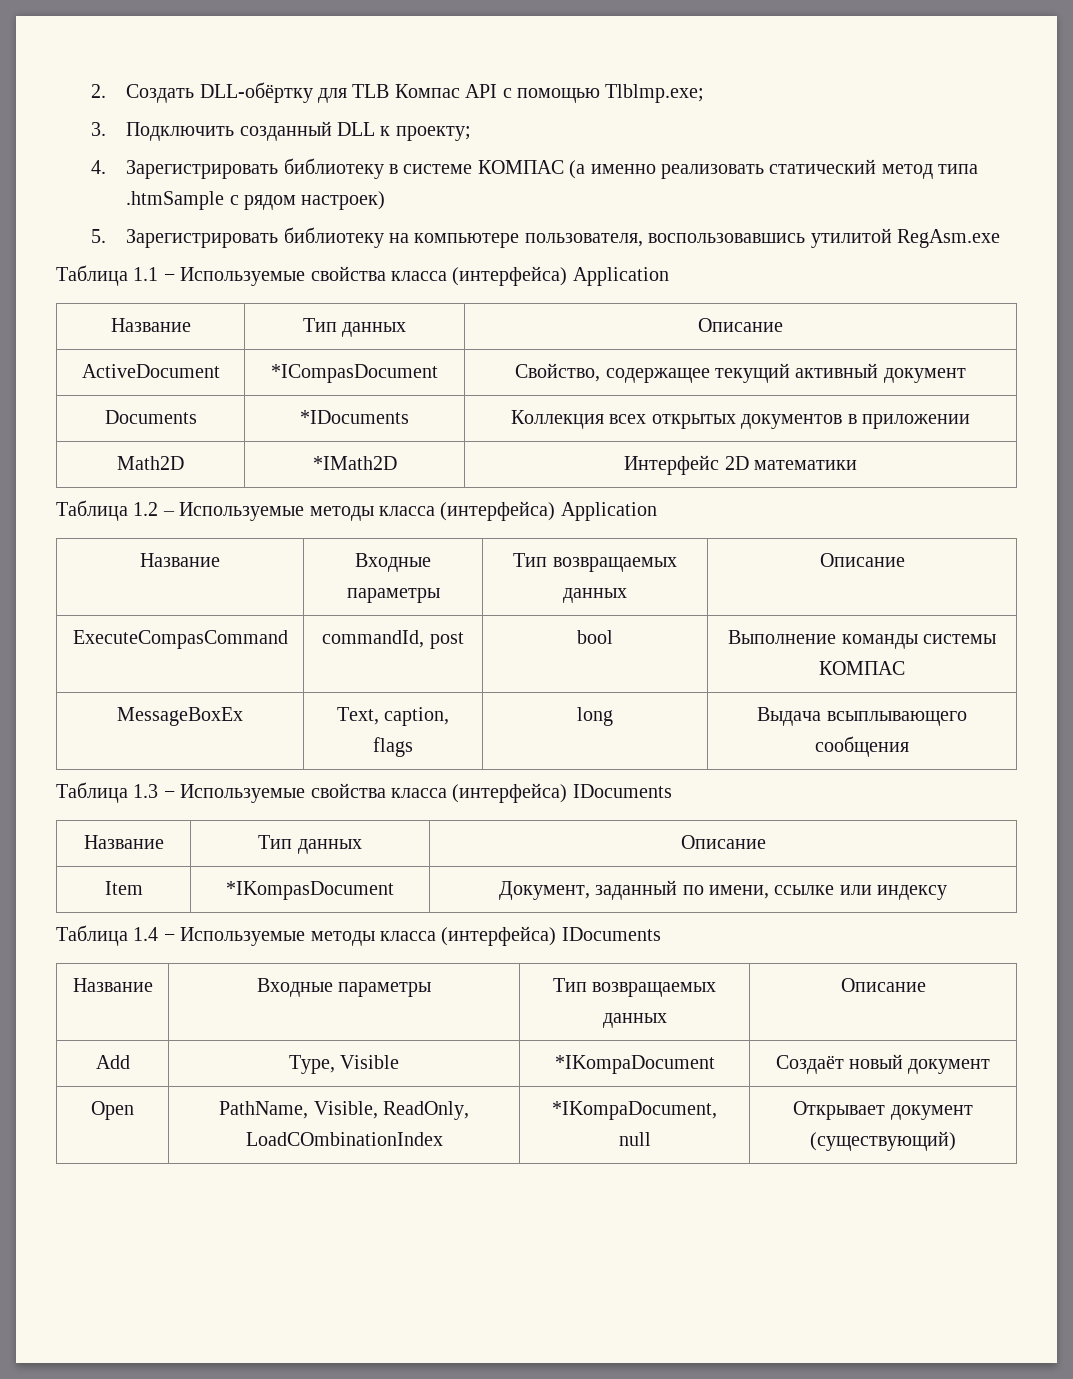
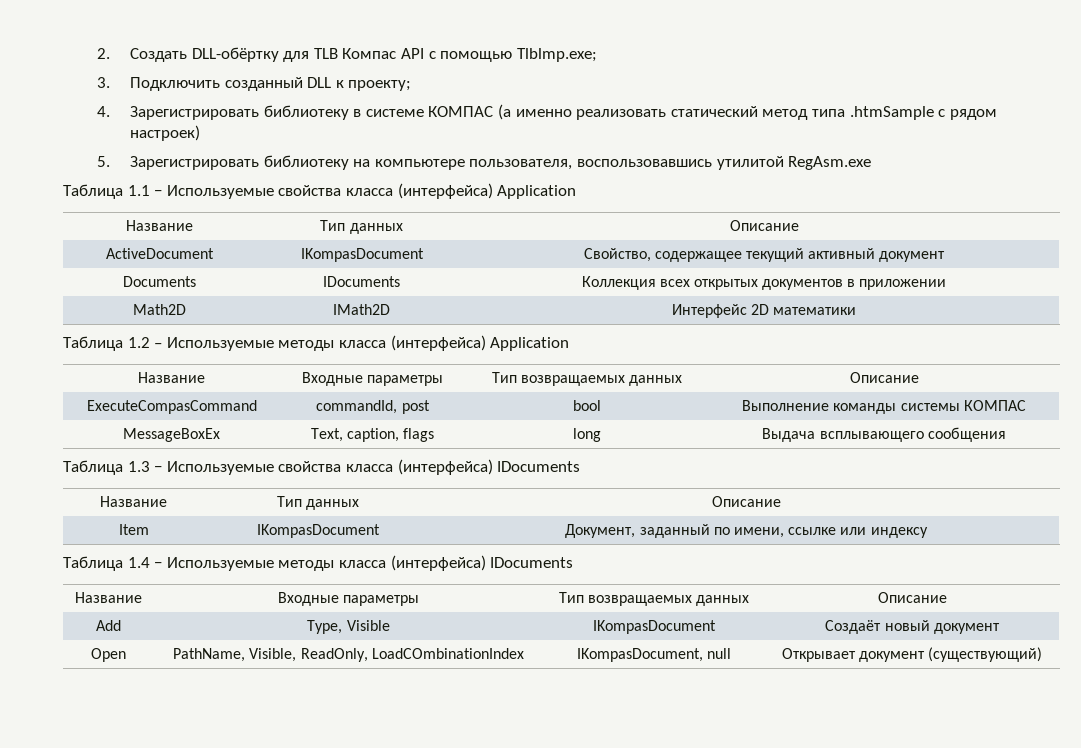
- ActiveDocument | *ICompasDocument | Свойство, содержащее текущий активный документ
+ ActiveDocument | IKompasDocument | Свойство, содержащее текущий активный документ
- Documents | *IDocuments | Коллекция всех открытых документов в приложении
+ Documents | IDocuments | Коллекция всех открытых документов в приложении
- Math2D | *IMath2D | Интерфейс 2D математики
+ Math2D | IMath2D | Интерфейс 2D математики
- MessageBoxEx | Text, caption, flags | long | Выдача всыплывающего сообщения
+ MessageBoxEx | Text, caption, flags | long | Выдача всплывающего сообщения
- Item | *IKompasDocument | Документ, заданный по имени, ссылке или индексу
+ Item | IKompasDocument | Документ, заданный по имени, ссылке или индексу
- Add | Type, Visible | *IKompaDocument | Создаёт новый документ
+ Add | Type, Visible | IKompasDocument | Создаёт новый документ
- Open | PathName, Visible, ReadOnly, LoadCOmbinationIndex | *IKompaDocument, null | Открывает документ (существующий)
+ Open | PathName, Visible, ReadOnly, LoadCOmbinationIndex | IKompasDocument, null | Открывает документ (существующий)

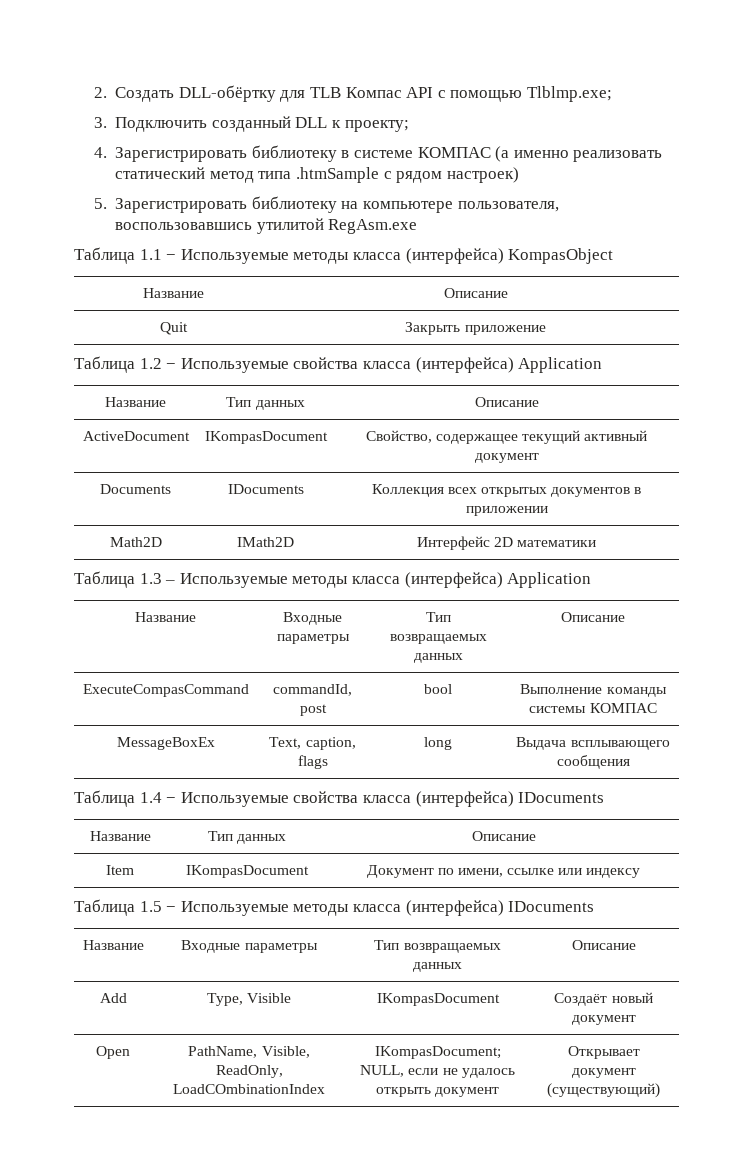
- Таблица 1.1 − Используемые свойства класса (интерфейса) Application
+ Таблица 1.1 − Используемые методы класса (интерфейса) KompasObject
+ Название | Описание
+ Quit | Закрыть приложение
+ Таблица 1.2 − Используемые свойства класса (интерфейса) Application
- Таблица 1.2 – Используемые методы класса (интерфейса) Application
+ Таблица 1.3 – Используемые методы класса (интерфейса) Application
- Таблица 1.3 − Используемые свойства класса (интерфейса) IDocuments
+ Таблица 1.4 − Используемые свойства класса (интерфейса) IDocuments
- Item | IKompasDocument | Документ, заданный по имени, ссылке или индексу
+ Item | IKompasDocument | Документ по имени, ссылке или индексу
- Таблица 1.4 − Используемые методы класса (интерфейса) IDocuments
+ Таблица 1.5 − Используемые методы класса (интерфейса) IDocuments
- Open | PathName, Visible, ReadOnly, LoadCOmbinationIndex | IKompasDocument, null | Открывает документ (существующий)
+ Open | PathName, Visible, ReadOnly, LoadCOmbinationIndex | IKompasDocument; NULL, если не удалось открыть документ | Открывает документ (существующий)

